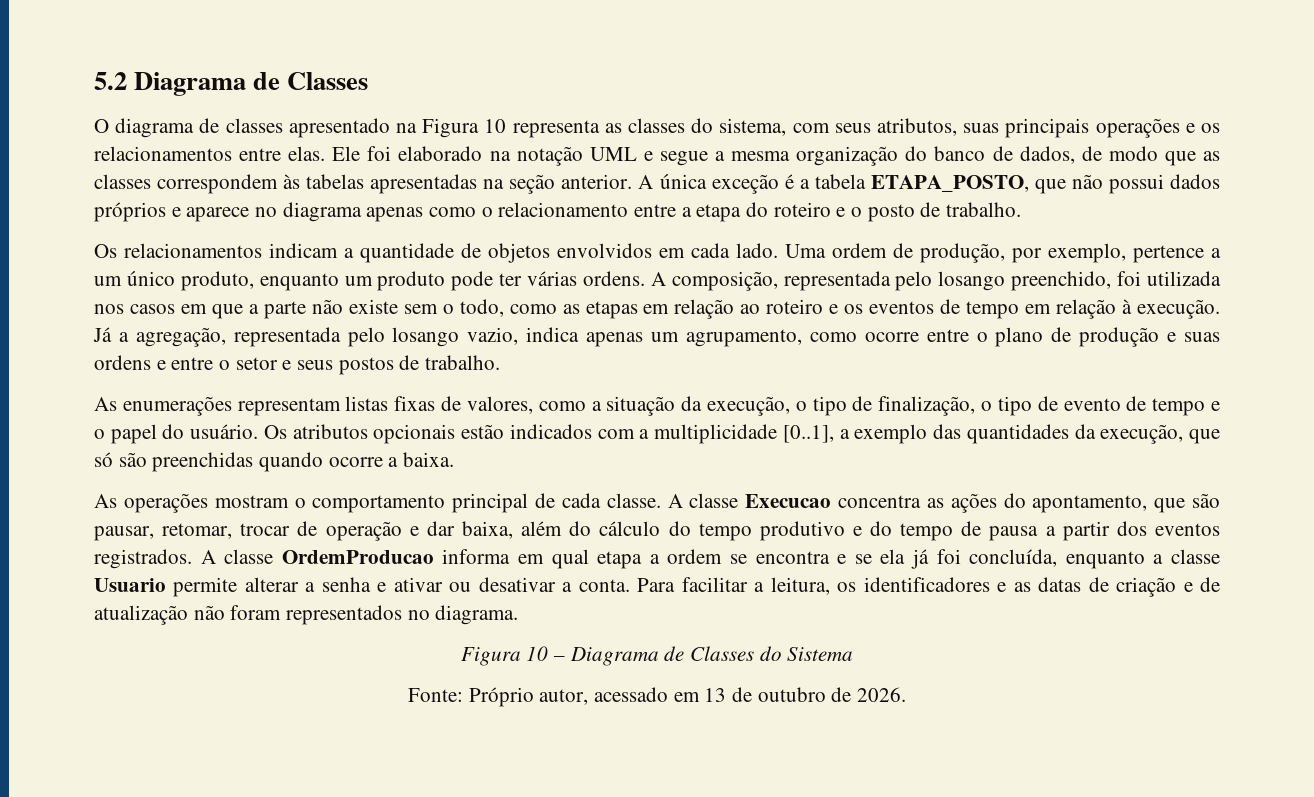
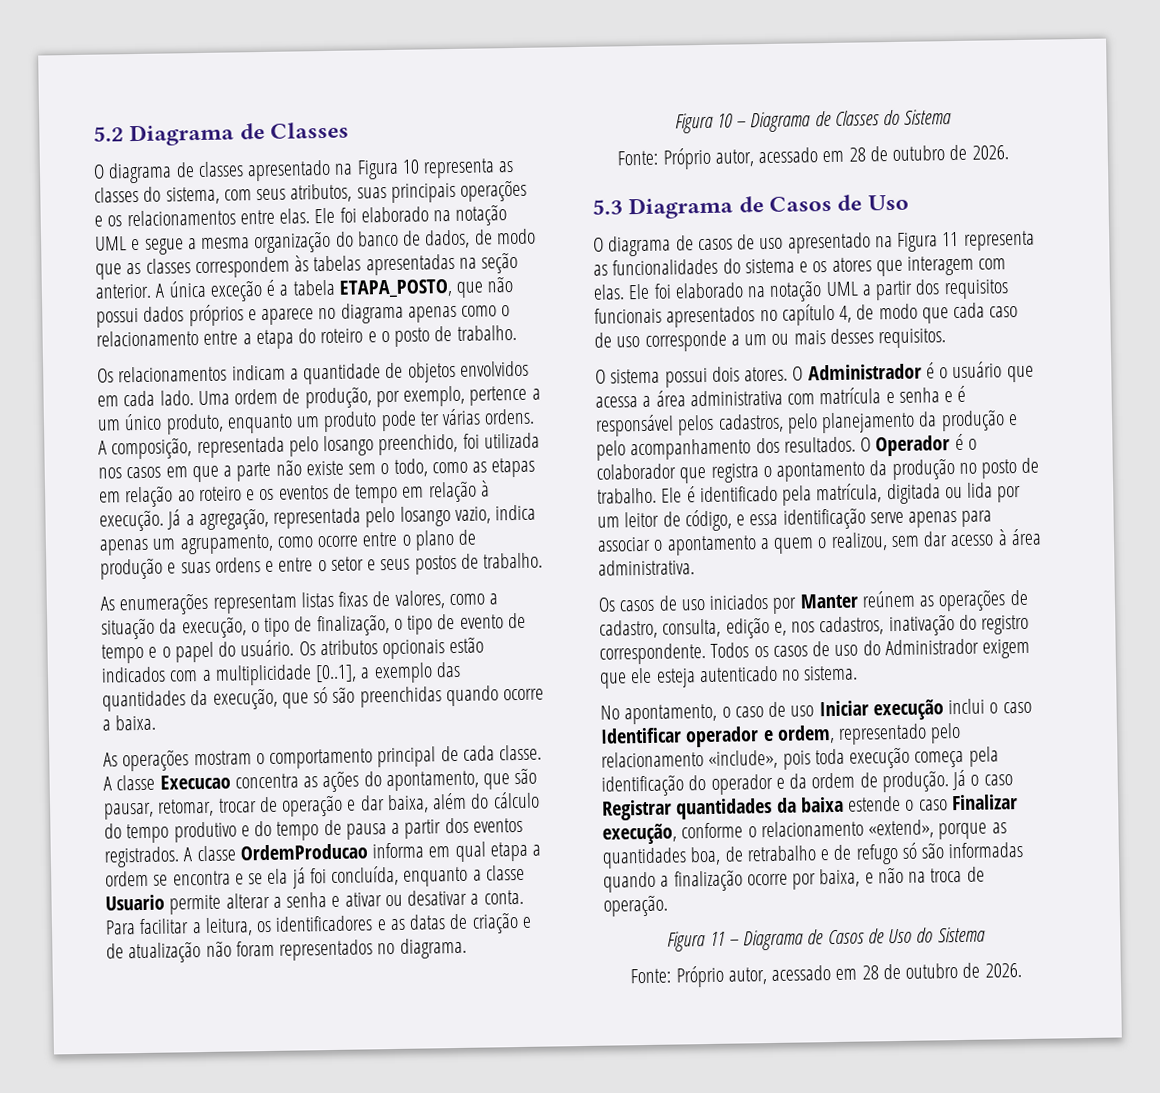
  Figura 10 – Diagrama de Classes do Sistema
- Fonte: Próprio autor, acessado em 13 de outubro de 2026.
+ Fonte: Próprio autor, acessado em 28 de outubro de 2026.
+ 5.3 Diagrama de Casos de Uso
+ O diagrama de casos de uso apresentado na Figura 11 representa as funcionalidades do sistema e os atores que interagem com elas. Ele foi elaborado na notação UML a partir dos requisitos funcionais apresentados no capítulo 4, de modo que cada caso de uso corresponde a um ou mais desses requisitos.
+ O sistema possui dois atores. O Administrador é o usuário que acessa a área administrativa com matrícula e senha e é responsável pelos cadastros, pelo planejamento da produção e pelo acompanhamento dos resultados. O Operador é o colaborador que registra o apontamento da produção no posto de trabalho. Ele é identificado pela matrícula, digitada ou lida por um leitor de código, e essa identificação serve apenas para associar o apontamento a quem o realizou, sem dar acesso à área administrativa.
+ Os casos de uso iniciados por Manter reúnem as operações de cadastro, consulta, edição e, nos cadastros, inativação do registro correspondente. Todos os casos de uso do Administrador exigem que ele esteja autenticado no sistema.
+ No apontamento, o caso de uso Iniciar execução inclui o caso Identificar operador e ordem, representado pelo relacionamento «include», pois toda execução começa pela identificação do operador e da ordem de produção. Já o caso Registrar quantidades da baixa estende o caso Finalizar execução, conforme o relacionamento «extend», porque as quantidades boa, de retrabalho e de refugo só são informadas quando a finalização ocorre por baixa, e não na troca de operação.
+ Figura 11 – Diagrama de Casos de Uso do Sistema
+ Fonte: Próprio autor, acessado em 28 de outubro de 2026.

